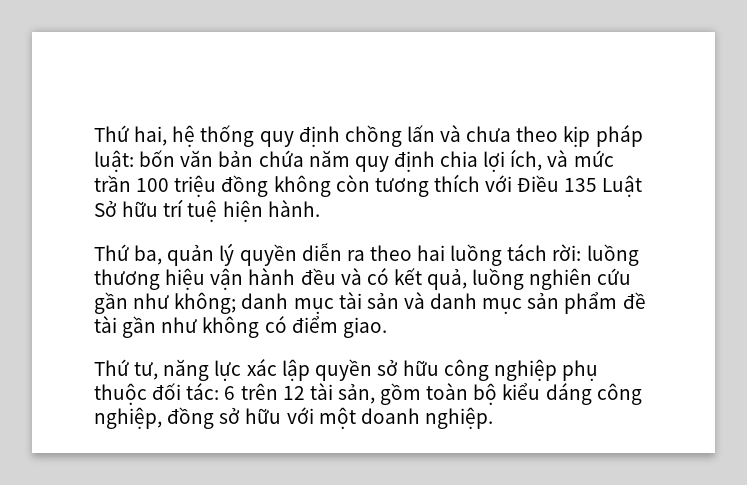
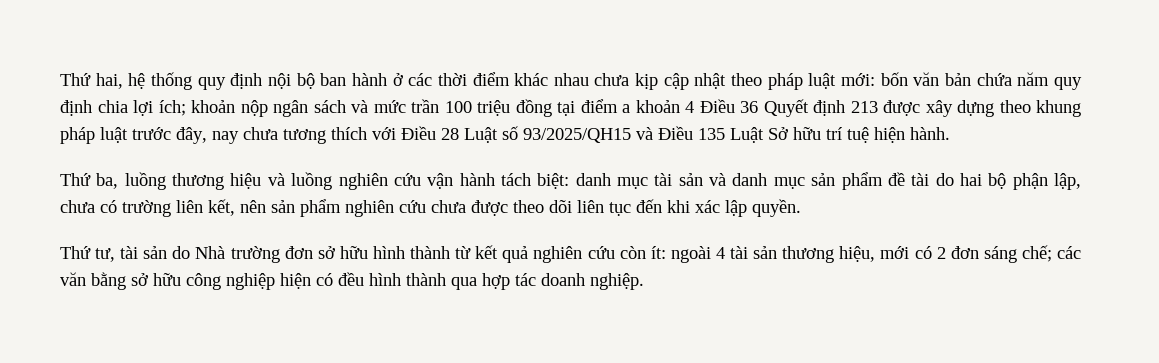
- Thứ hai, hệ thống quy định chồng lấn và chưa theo kịp pháp luật: bốn văn bản chứa năm quy định chia lợi ích, và mức trần 100 triệu đồng không còn tương thích với Điều 135 Luật Sở hữu trí tuệ hiện hành.
+ Thứ hai, hệ thống quy định nội bộ ban hành ở các thời điểm khác nhau chưa kịp cập nhật theo pháp luật mới: bốn văn bản chứa năm quy định chia lợi ích; khoản nộp ngân sách và mức trần 100 triệu đồng tại điểm a khoản 4 Điều 36 Quyết định 213 được xây dựng theo khung pháp luật trước đây, nay chưa tương thích với Điều 28 Luật số 93/2025/QH15 và Điều 135 Luật Sở hữu trí tuệ hiện hành.
- Thứ ba, quản lý quyền diễn ra theo hai luồng tách rời: luồng thương hiệu vận hành đều và có kết quả, luồng nghiên cứu gần như không; danh mục tài sản và danh mục sản phẩm đề tài gần như không có điểm giao.
- Thứ tư, năng lực xác lập quyền sở hữu công nghiệp phụ thuộc đối tác: 6 trên 12 tài sản, gồm toàn bộ kiểu dáng công nghiệp, đồng sở hữu với một doanh nghiệp.
+ Thứ ba, luồng thương hiệu và luồng nghiên cứu vận hành tách biệt: danh mục tài sản và danh mục sản phẩm đề tài do hai bộ phận lập, chưa có trường liên kết, nên sản phẩm nghiên cứu chưa được theo dõi liên tục đến khi xác lập quyền.
+ Thứ tư, tài sản do Nhà trường đơn sở hữu hình thành từ kết quả nghiên cứu còn ít: ngoài 4 tài sản thương hiệu, mới có 2 đơn sáng chế; các văn bằng sở hữu công nghiệp hiện có đều hình thành qua hợp tác doanh nghiệp.

